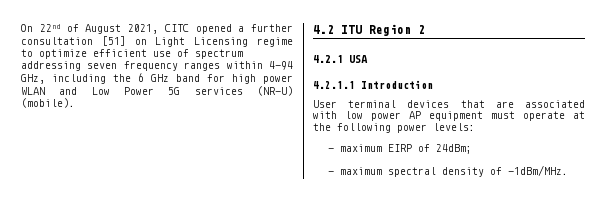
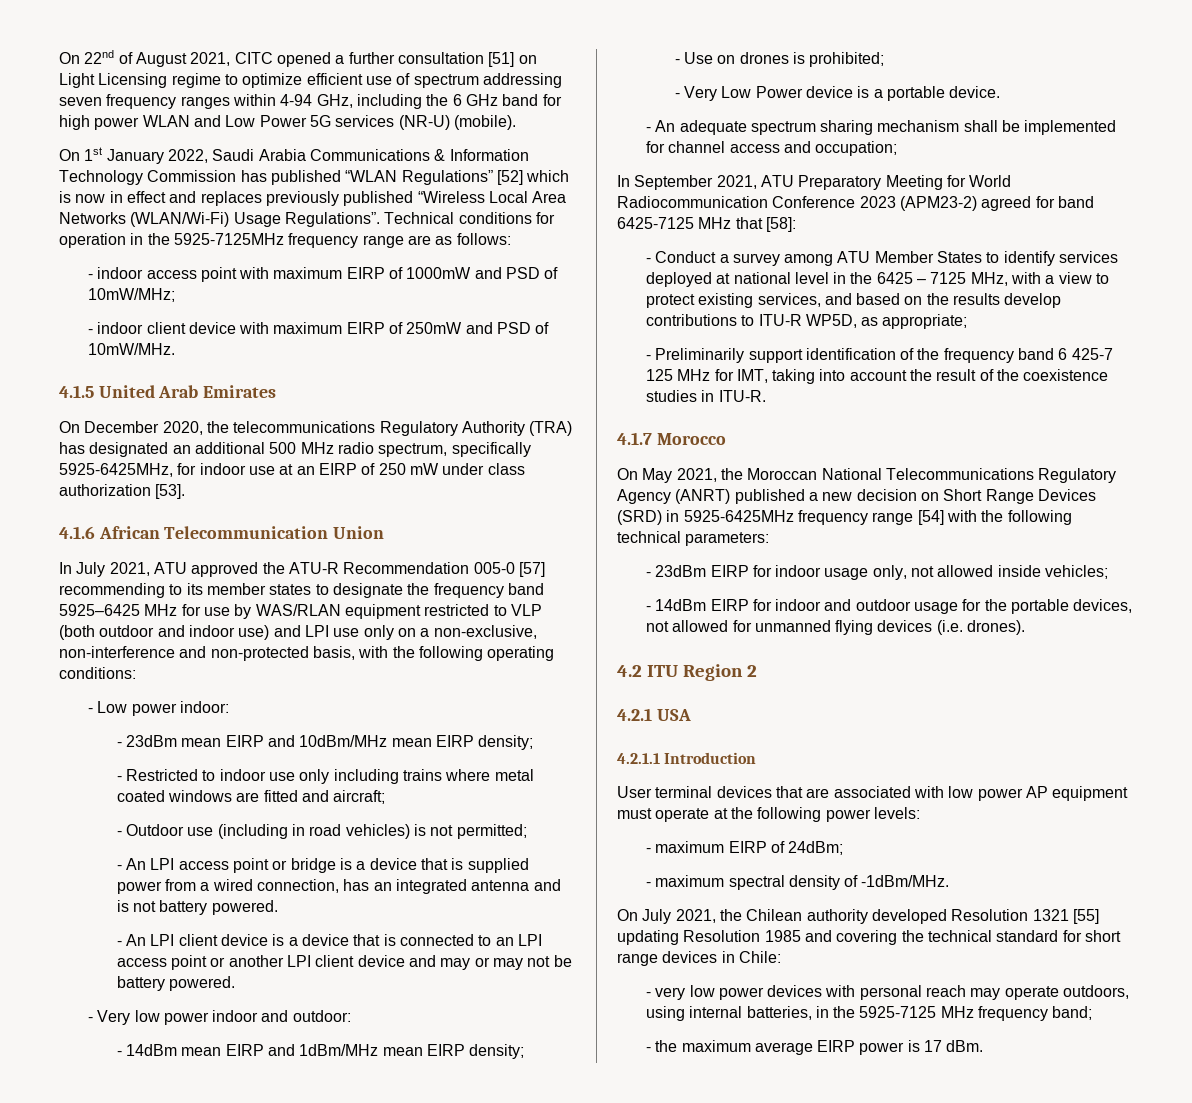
+ On 1st January 2022, Saudi Arabia Communications & Information Technology Commission has published “WLAN Regulations” [52] which is now in effect and replaces previously published “Wireless Local Area Networks (WLAN/Wi-Fi) Usage Regulations”. Technical conditions for operation in the 5925-7125MHz frequency range are as follows:
+ - indoor access point with maximum EIRP of 1000mW and PSD of 10mW/MHz;
+ - indoor client device with maximum EIRP of 250mW and PSD of 10mW/MHz.
+ 4.1.5 United Arab Emirates
+ On December 2020, the telecommunications Regulatory Authority (TRA) has designated an additional 500 MHz radio spectrum, specifically 5925-6425MHz, for indoor use at an EIRP of 250 mW under class authorization [53].
+ 4.1.6 African Telecommunication Union
+ In July 2021, ATU approved the ATU-R Recommendation 005-0 [57] recommending to its member states to designate the frequency band 5925–6425 MHz for use by WAS/RLAN equipment restricted to VLP (both outdoor and indoor use) and LPI use only on a non-exclusive, non-interference and non-protected basis, with the following operating conditions:
+ - Low power indoor:
+ - 23dBm mean EIRP and 10dBm/MHz mean EIRP density;
+ - Restricted to indoor use only including trains where metal coated windows are fitted and aircraft;
+ - Outdoor use (including in road vehicles) is not permitted;
+ - An LPI access point or bridge is a device that is supplied power from a wired connection, has an integrated antenna and is not battery powered.
+ - An LPI client device is a device that is connected to an LPI access point or another LPI client device and may or may not be battery powered.
+ - Very low power indoor and outdoor:
+ - 14dBm mean EIRP and 1dBm/MHz mean EIRP density;
+ - Use on drones is prohibited;
+ - Very Low Power device is a portable device.
+ - An adequate spectrum sharing mechanism shall be implemented for channel access and occupation;
+ In September 2021, ATU Preparatory Meeting for World Radiocommunication Conference 2023 (APM23-2) agreed for band 6425-7125 MHz that [58]:
+ - Conduct a survey among ATU Member States to identify services deployed at national level in the 6425 – 7125 MHz, with a view to protect existing services, and based on the results develop contributions to ITU-R WP5D, as appropriate;
+ - Preliminarily support identification of the frequency band 6 425-7 125 MHz for IMT, taking into account the result of the coexistence studies in ITU-R.
+ 4.1.7 Morocco
+ On May 2021, the Moroccan National Telecommunications Regulatory Agency (ANRT) published a new decision on Short Range Devices (SRD) in 5925-6425MHz frequency range [54] with the following technical parameters:
+ - 23dBm EIRP for indoor usage only, not allowed inside vehicles;
+ - 14dBm EIRP for indoor and outdoor usage for the portable devices, not allowed for unmanned flying devices (i.e. drones).
+ On July 2021, the Chilean authority developed Resolution 1321 [55] updating Resolution 1985 and covering the technical standard for short range devices in Chile:
+ - very low power devices with personal reach may operate outdoors, using internal batteries, in the 5925-7125 MHz frequency band;
+ - the maximum average EIRP power is 17 dBm.

